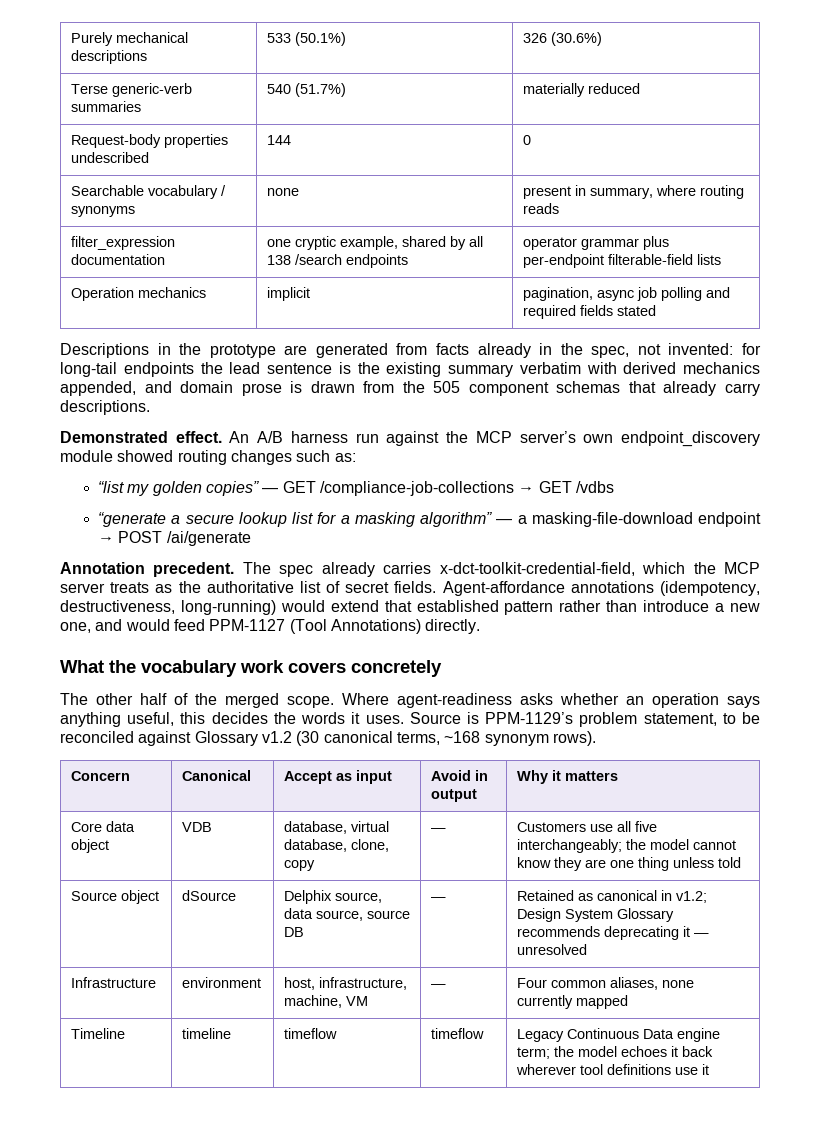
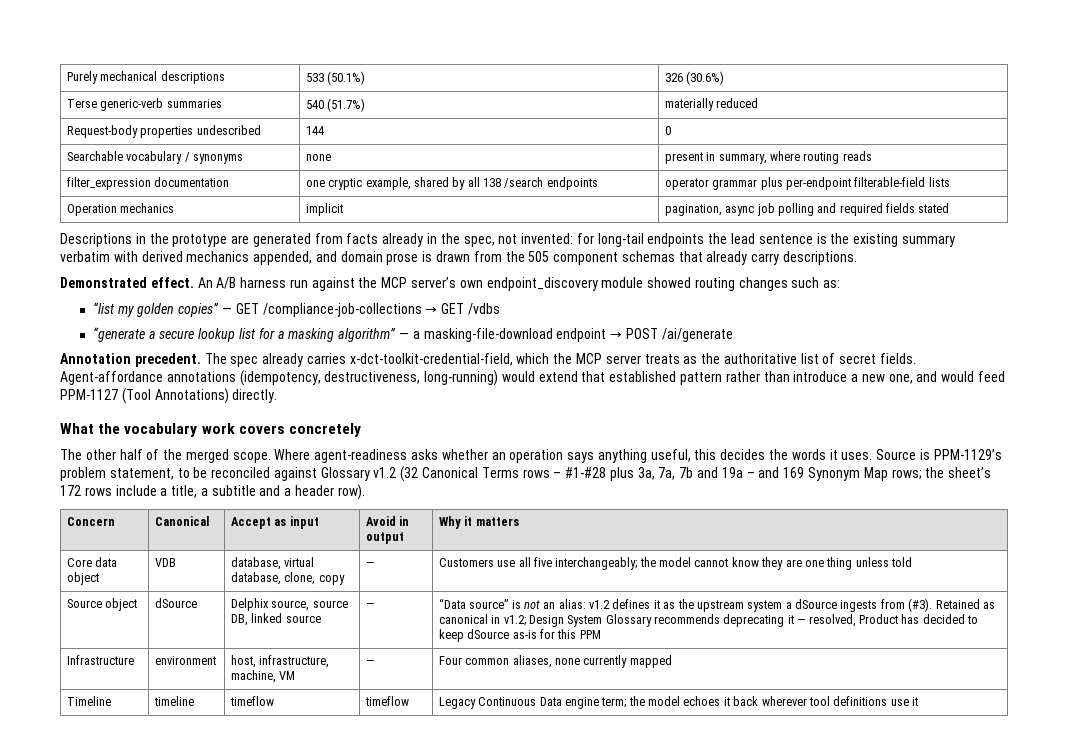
- Source is PPM-1129’s problem statement, to be reconciled against Glossary v1.2 (30 canonical terms, ~168 synonym rows).
+ Source is PPM-1129’s problem statement, to be reconciled against Glossary v1.2 (32 Canonical Terms rows – #1-#28 plus 3a, 7a, 7b and 19a – and 169 Synonym Map rows; the sheet’s 172 rows include a title, a subtitle and a header row).
- Delphix source, data source, source DB | — | Retained as canonical in v1.2; Design System Glossary recommends deprecating it — unresolved
+ Delphix source, source DB, linked source | — | “Data source” is not an alias: v1.2 defines it as the upstream system a dSource ingests from (#3). Retained as canonical in v1.2; Design System Glossary recommends deprecating it — resolved, Product has decided to keep dSource as-is for this PPM

